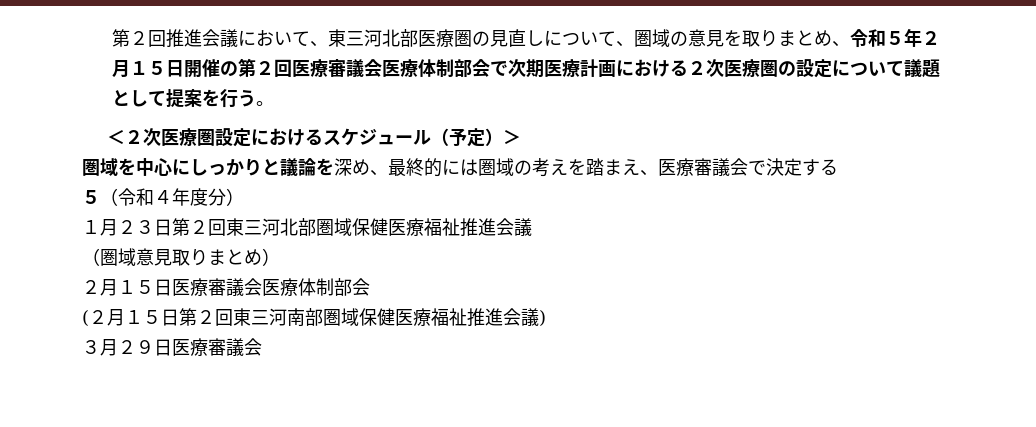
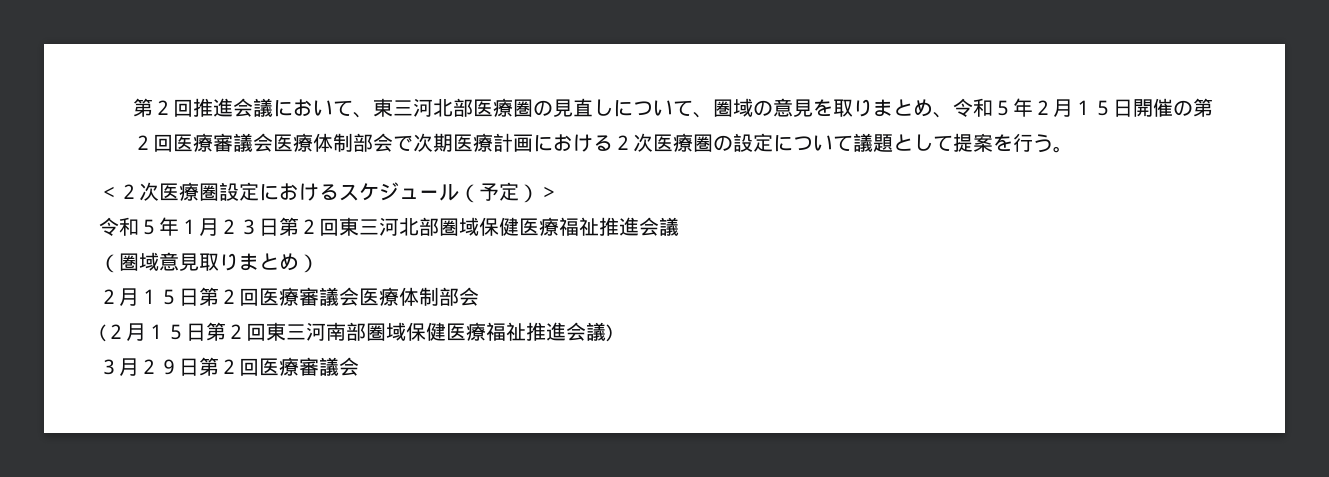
- 圏域を中心にしっかりと議論を深め、最終的には圏域の考えを踏まえ、医療審議会で決定する
- ５（令和４年度分）
- １月２３日第２回東三河北部圏域保健医療福祉推進会議
+ 令和５年１月２３日第２回東三河北部圏域保健医療福祉推進会議
- ２月１５日医療審議会医療体制部会
+ ２月１５日第２回医療審議会医療体制部会
- ３月２９日医療審議会
+ ３月２９日第２回医療審議会

